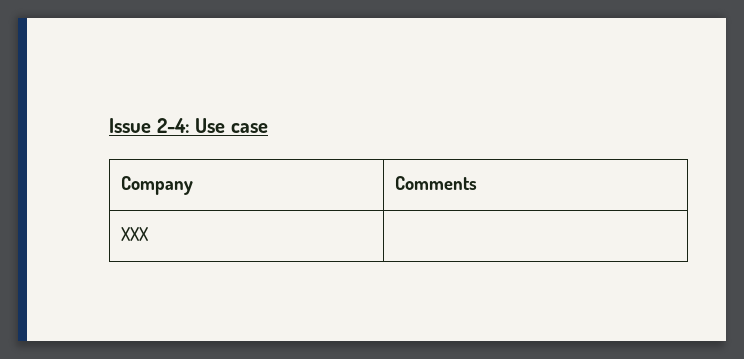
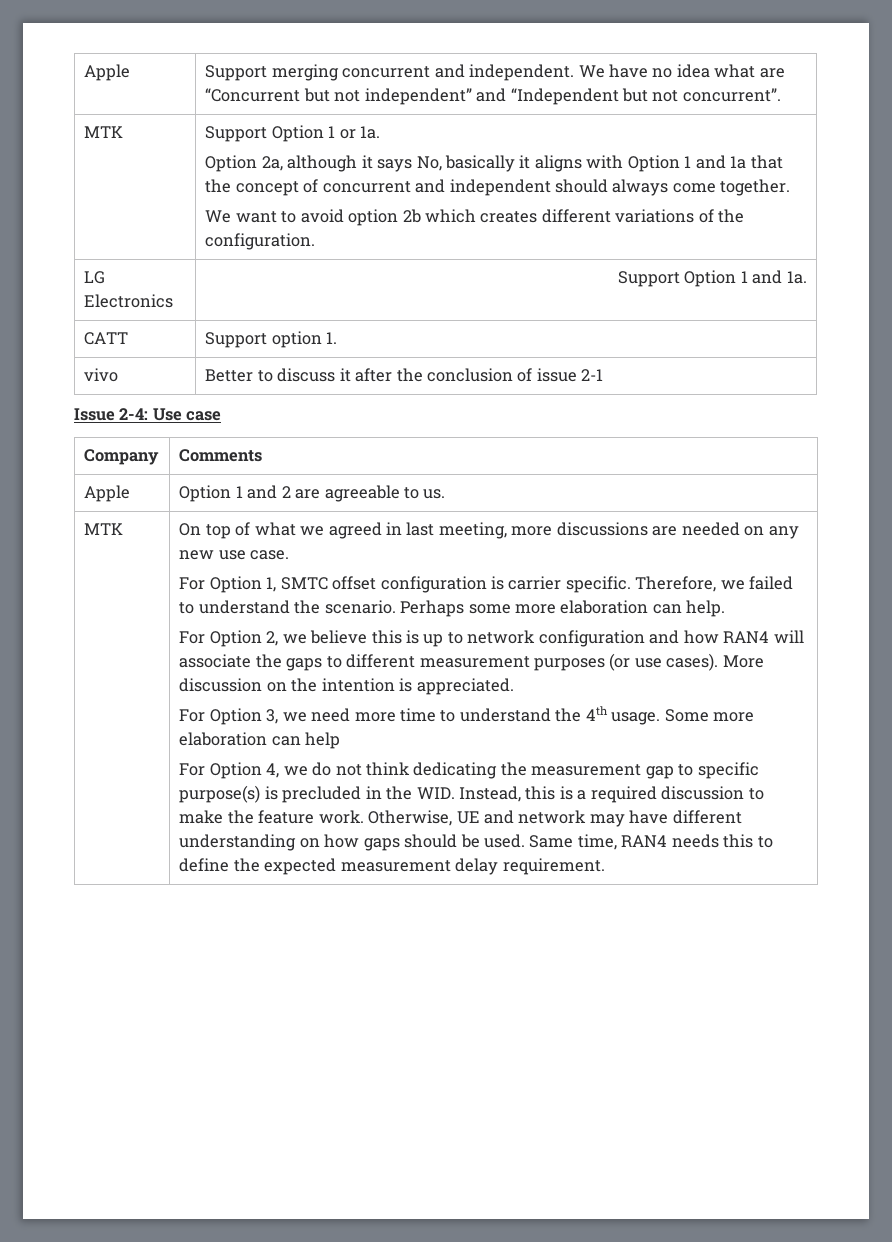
+ Apple | Support merging concurrent and independent. We have no idea what are “Concurrent but not independent” and “Independent but not concurrent”.
+ MTK | Support Option 1 or 1a.
+ Option 2a, although it says No, basically it aligns with Option 1 and 1a that the concept of concurrent and independent should always come together.
+ We want to avoid option 2b which creates different variations of the configuration.
+ LG Electronics | Support Option 1 and 1a.
+ CATT | Support option 1.
+ vivo | Better to discuss it after the conclusion of issue 2-1
- XXX |
+ Apple | Option 1 and 2 are agreeable to us.
+ MTK | On top of what we agreed in last meeting, more discussions are needed on any new use case.
+ For Option 1, SMTC offset configuration is carrier specific. Therefore, we failed to understand the scenario. Perhaps some more elaboration can help.
+ For Option 2, we believe this is up to network configuration and how RAN4 will associate the gaps to different measurement purposes (or use cases). More discussion on the intention is appreciated.
+ For Option 3, we need more time to understand the 4th usage. Some more elaboration can help
+ For Option 4, we do not think dedicating the measurement gap to specific purpose(s) is precluded in the WID. Instead, this is a required discussion to make the feature work. Otherwise, UE and network may have different understanding on how gaps should be used. Same time, RAN4 needs this to define the expected measurement delay requirement.

